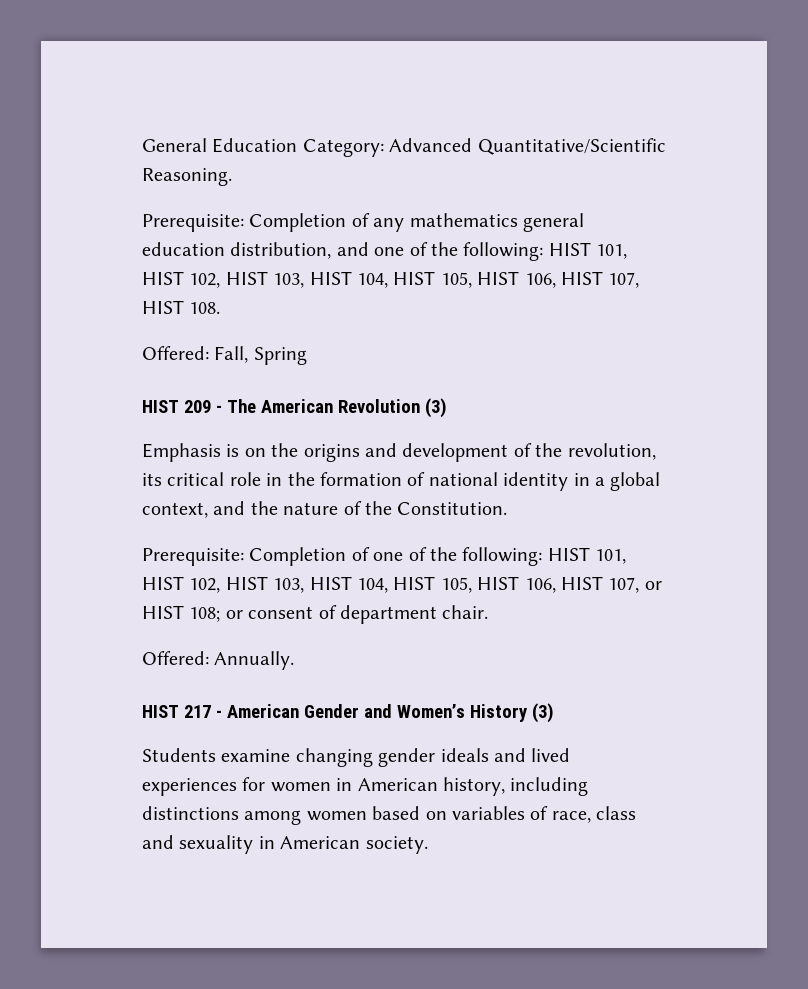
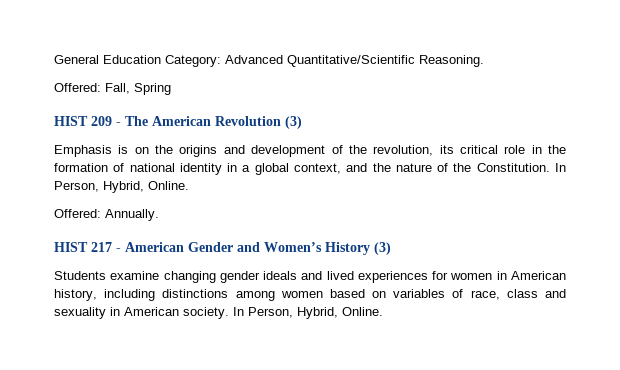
- Prerequisite: Completion of any mathematics general education distribution, and one of the following: HIST 101, HIST 102, HIST 103, HIST 104, HIST 105, HIST 106, HIST 107, HIST 108.
- Emphasis is on the origins and development of the revolution, its critical role in the formation of national identity in a global context, and the nature of the Constitution.
- Prerequisite: Completion of one of the following: HIST 101, HIST 102, HIST 103, HIST 104, HIST 105, HIST 106, HIST 107, or HIST 108; or consent of department chair.
+ Emphasis is on the origins and development of the revolution, its critical role in the formation of national identity in a global context, and the nature of the Constitution. In Person, Hybrid, Online.
- Students examine changing gender ideals and lived experiences for women in American history, including distinctions among women based on variables of race, class and sexuality in American society.
+ Students examine changing gender ideals and lived experiences for women in American history, including distinctions among women based on variables of race, class and sexuality in American society. In Person, Hybrid, Online.

